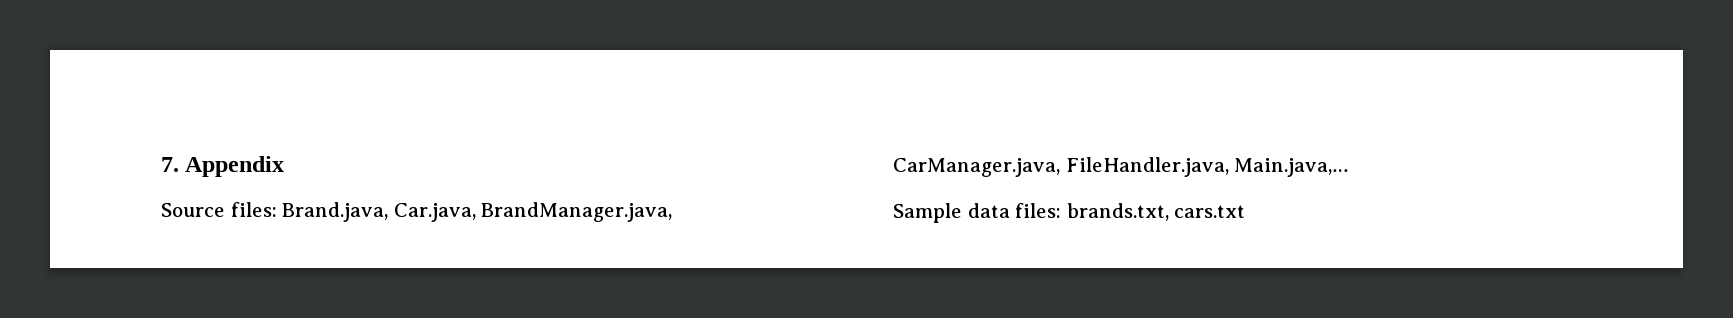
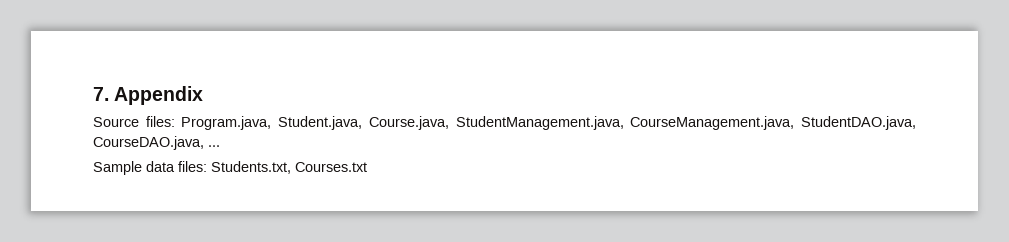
- Source files: Brand.java, Car.java, BrandManager.java, CarManager.java, FileHandler.java, Main.java,…
+ Source files: Program.java, Student.java, Course.java, StudentManagement.java, CourseManagement.java, StudentDAO.java, CourseDAO.java, ...
- Sample data files: brands.txt, cars.txt
+ Sample data files: Students.txt, Courses.txt

